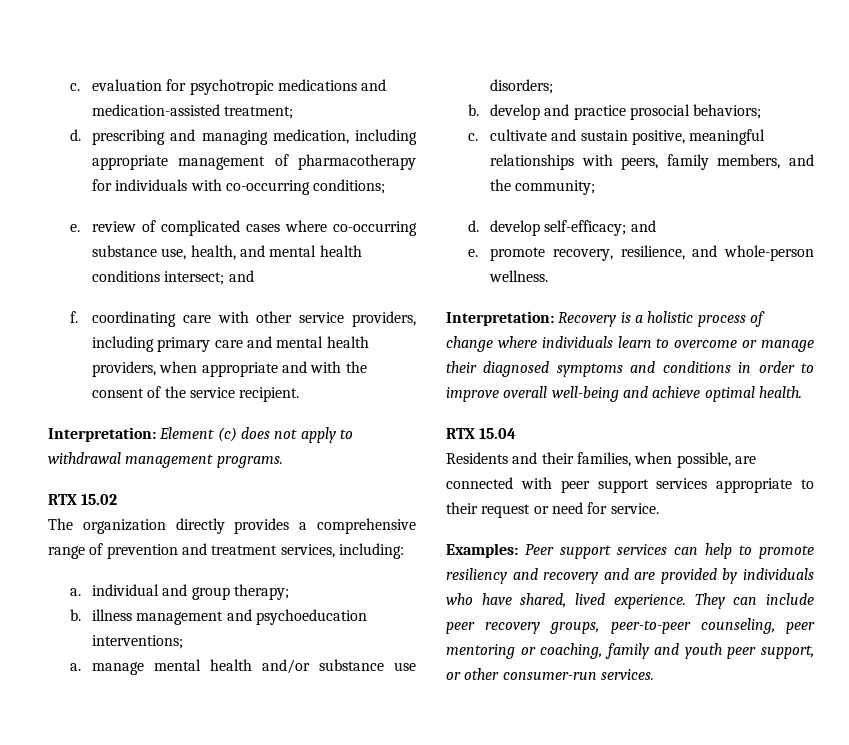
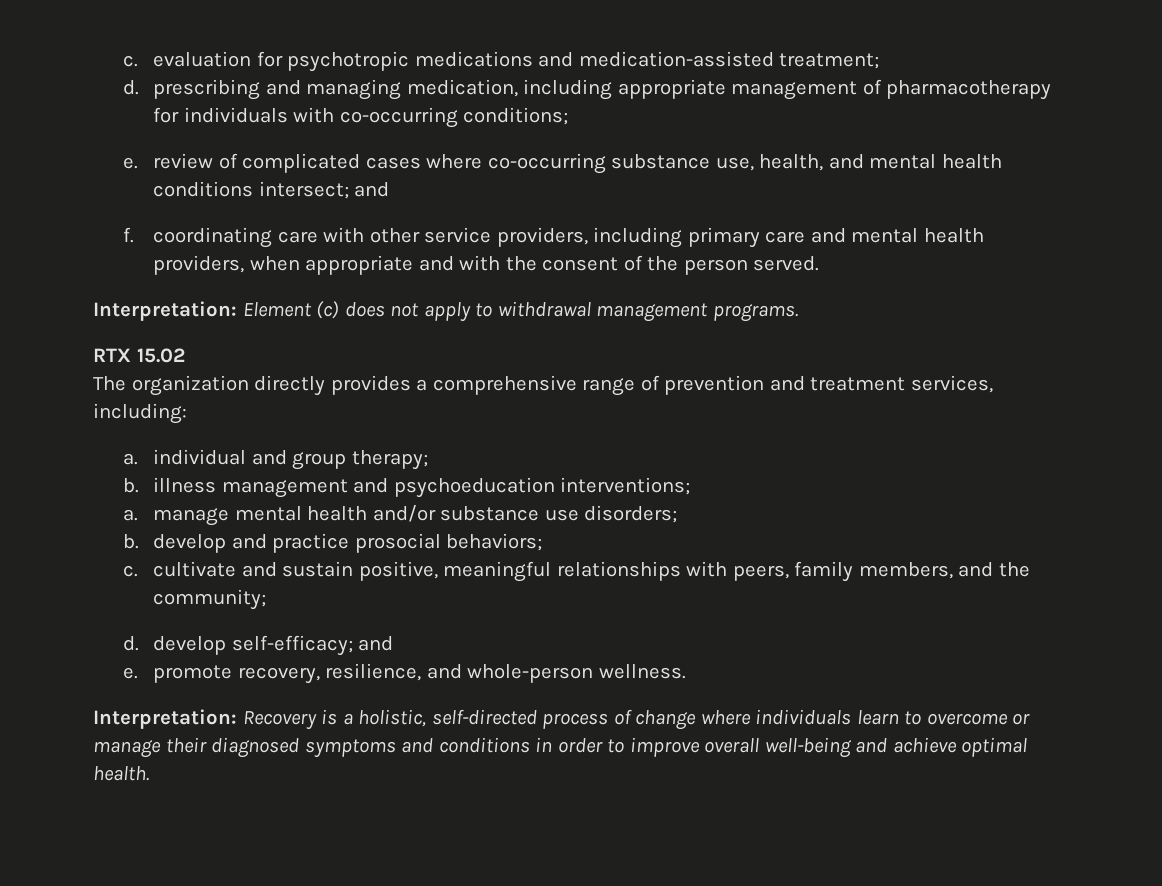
- f. coordinating care with other service providers, including primary care and mental health providers, when appropriate and with the consent of the service recipient.
+ f. coordinating care with other service providers, including primary care and mental health providers, when appropriate and with the consent of the person served.
- Interpretation: Recovery is a holistic process of change where individuals learn to overcome or manage their diagnosed symptoms and conditions in order to improve overall well-being and achieve optimal health.
+ Interpretation: Recovery is a holistic, self-directed process of change where individuals learn to overcome or manage their diagnosed symptoms and conditions in order to improve overall well-being and achieve optimal health.
- RTX 15.04
- Residents and their families, when possible, are connected with peer support services appropriate to their request or need for service.
- Examples: Peer support services can help to promote resiliency and recovery and are provided by individuals who have shared, lived experience. They can include peer recovery groups, peer-to-peer counseling, peer mentoring or coaching, family and youth peer support, or other consumer-run services.

